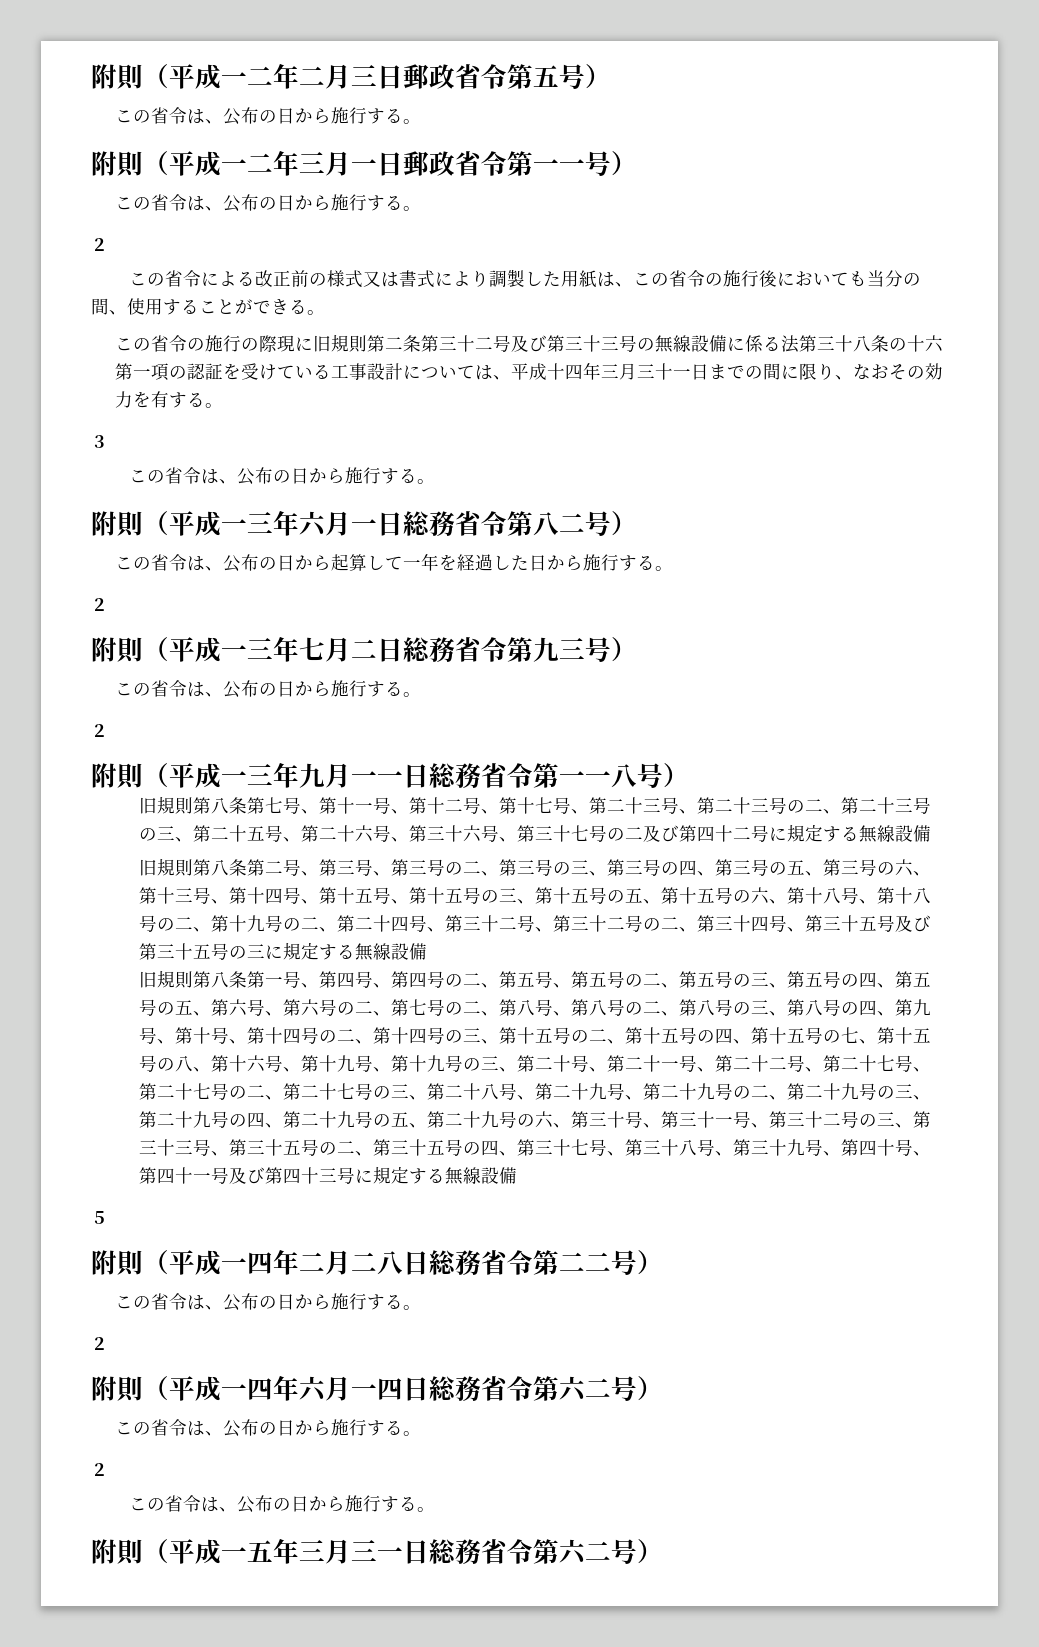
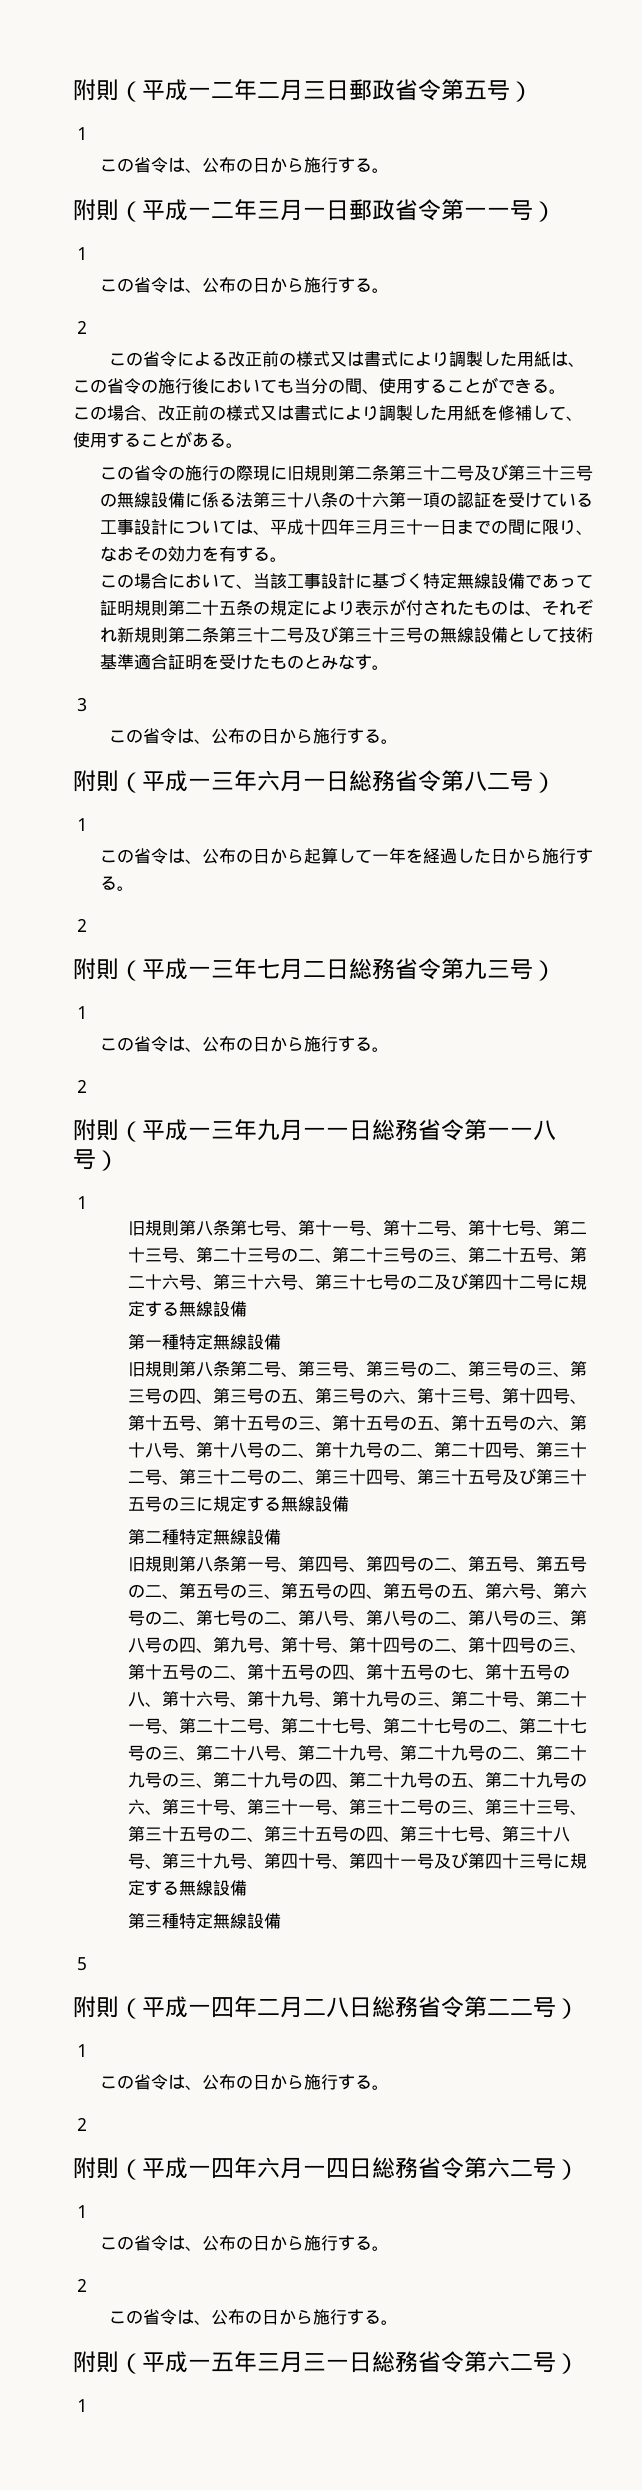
  附則（平成一二年二月三日郵政省令第五号）
+ １
  附則（平成一二年三月一日郵政省令第一一号）
+ １
+ この場合、改正前の様式又は書式により調製した用紙を修補して、使用することがある。
+ この場合において、当該工事設計に基づく特定無線設備であって証明規則第二十五条の規定により表示が付されたものは、それぞれ新規則第二条第三十二号及び第三十三号の無線設備として技術基準適合証明を受けたものとみなす。
  附則（平成一三年六月一日総務省令第八二号）
+ １
  附則（平成一三年七月二日総務省令第九三号）
+ １
  附則（平成一三年九月一一日総務省令第一一八号）
+ １
+ 第一種特定無線設備
+ 第二種特定無線設備
+ 第三種特定無線設備
  附則（平成一四年二月二八日総務省令第二二号）
+ １
  附則（平成一四年六月一四日総務省令第六二号）
+ １
  附則（平成一五年三月三一日総務省令第六二号）
+ １

